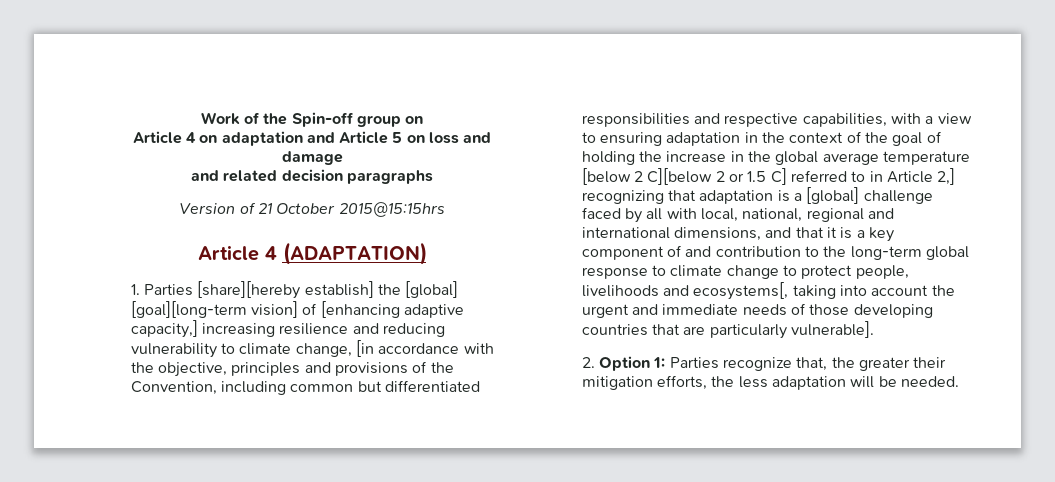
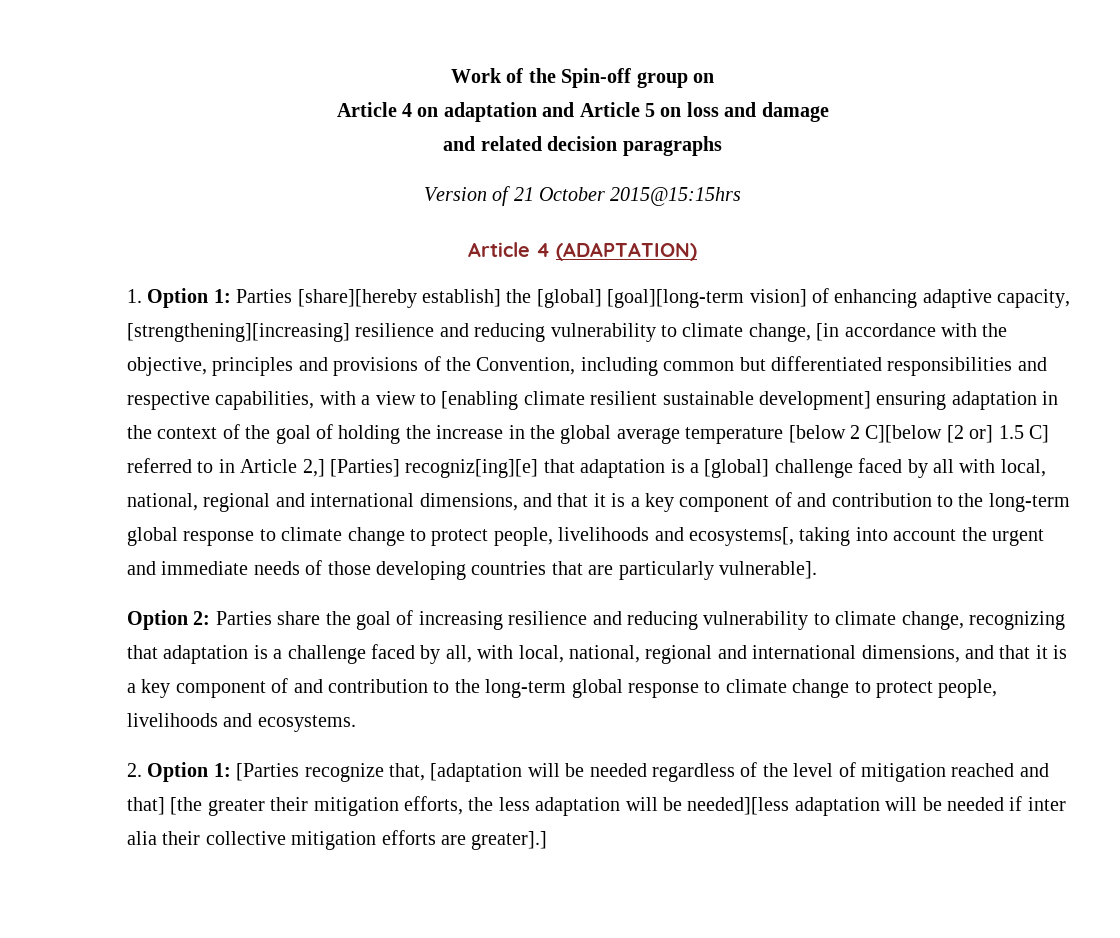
- 1. Parties [share][hereby establish] the [global] [goal][long-term vision] of [enhancing adaptive capacity,] increasing resilience and reducing vulnerability to climate change, [in accordance with the objective, principles and provisions of the Convention, including common but differentiated responsibilities and respective capabilities, with a view to ensuring adaptation in the context of the goal of holding the increase in the global average temperature [below 2 C][below 2 or 1.5 C] referred to in Article 2,] recognizing that adaptation is a [global] challenge faced by all with local, national, regional and international dimensions, and that it is a key component of and contribution to the long-term global response to climate change to protect people, livelihoods and ecosystems[, taking into account the urgent and immediate needs of those developing countries that are particularly vulnerable].
+ 1. Option 1: Parties [share][hereby establish] the [global] [goal][long-term vision] of enhancing adaptive capacity, [strengthening][increasing] resilience and reducing vulnerability to climate change, [in accordance with the objective, principles and provisions of the Convention, including common but differentiated responsibilities and respective capabilities, with a view to [enabling climate resilient sustainable development] ensuring adaptation in the context of the goal of holding the increase in the global average temperature [below 2 C][below [2 or] 1.5 C] referred to in Article 2,] [Parties] recogniz[ing][e] that adaptation is a [global] challenge faced by all with local, national, regional and international dimensions, and that it is a key component of and contribution to the long-term global response to climate change to protect people, livelihoods and ecosystems[, taking into account the urgent and immediate needs of those developing countries that are particularly vulnerable].
+ Option 2: Parties share the goal of increasing resilience and reducing vulnerability to climate change, recognizing that adaptation is a challenge faced by all, with local, national, regional and international dimensions, and that it is a key component of and contribution to the long-term global response to climate change to protect people, livelihoods and ecosystems.
- 2. Option 1: Parties recognize that, the greater their mitigation efforts, the less adaptation will be needed.
+ 2. Option 1: [Parties recognize that, [adaptation will be needed regardless of the level of mitigation reached and that] [the greater their mitigation efforts, the less adaptation will be needed][less adaptation will be needed if inter alia their collective mitigation efforts are greater].]

